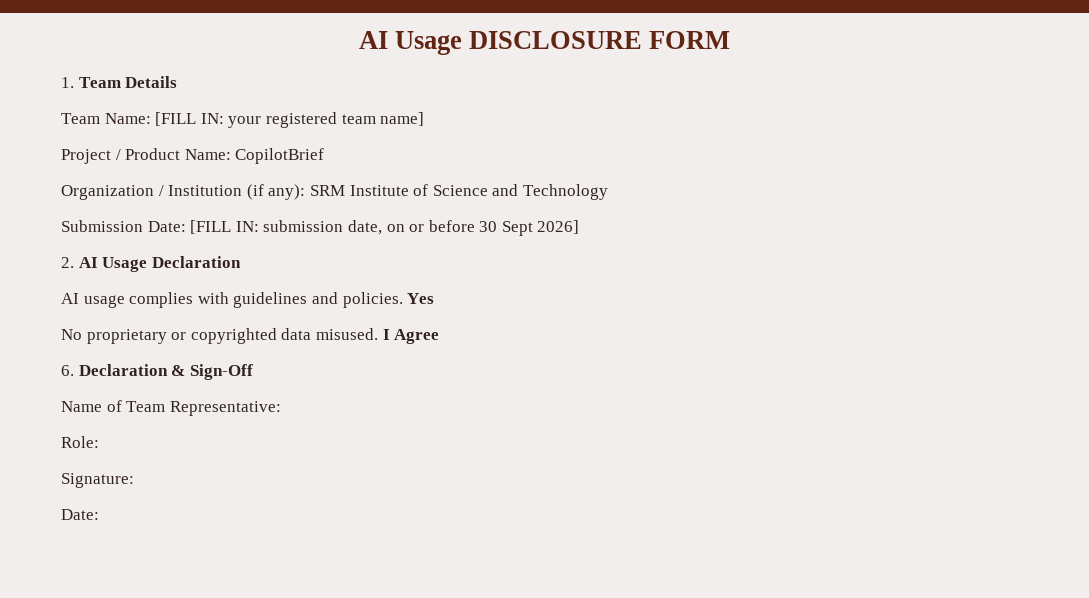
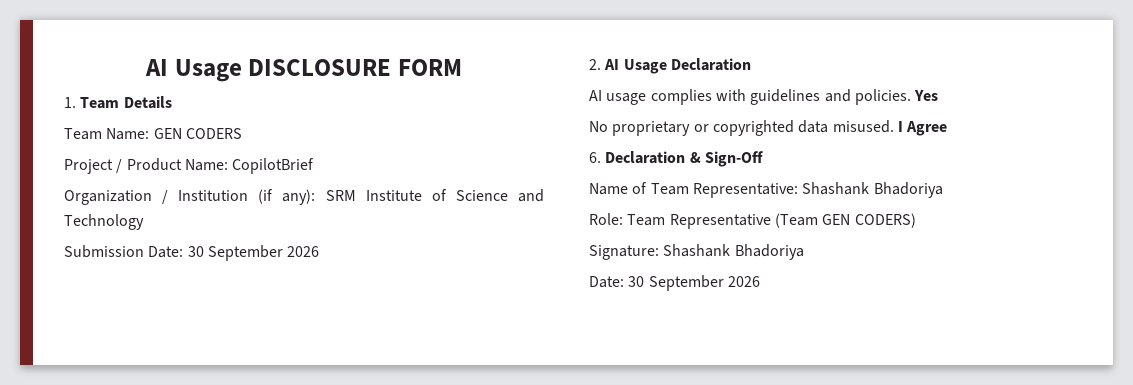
- Team Name: [FILL IN: your registered team name]
+ Team Name: GEN CODERS
- Submission Date: [FILL IN: submission date, on or before 30 Sept 2026]
+ Submission Date: 30 September 2026
- Name of Team Representative:
+ Name of Team Representative: Shashank Bhadoriya
- Role:
+ Role: Team Representative (Team GEN CODERS)
- Signature:
- Date:
+ Signature: Shashank Bhadoriya
+ Date: 30 September 2026

